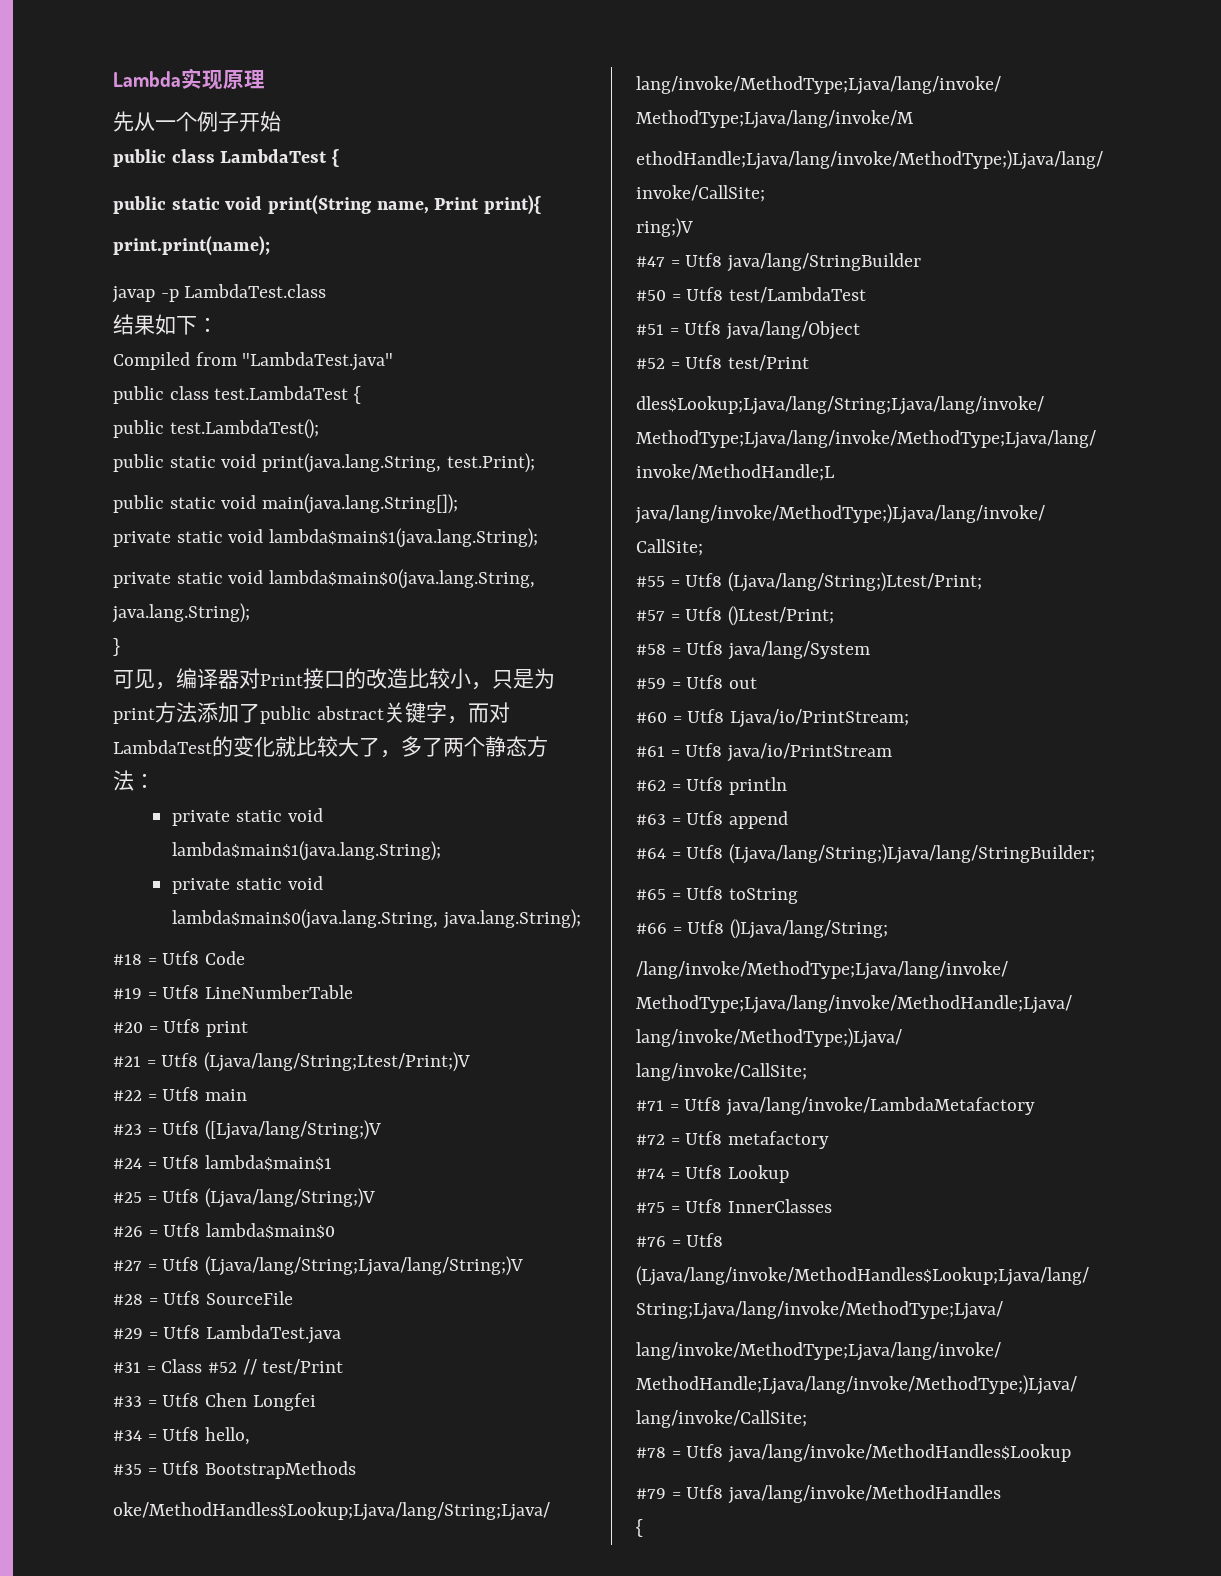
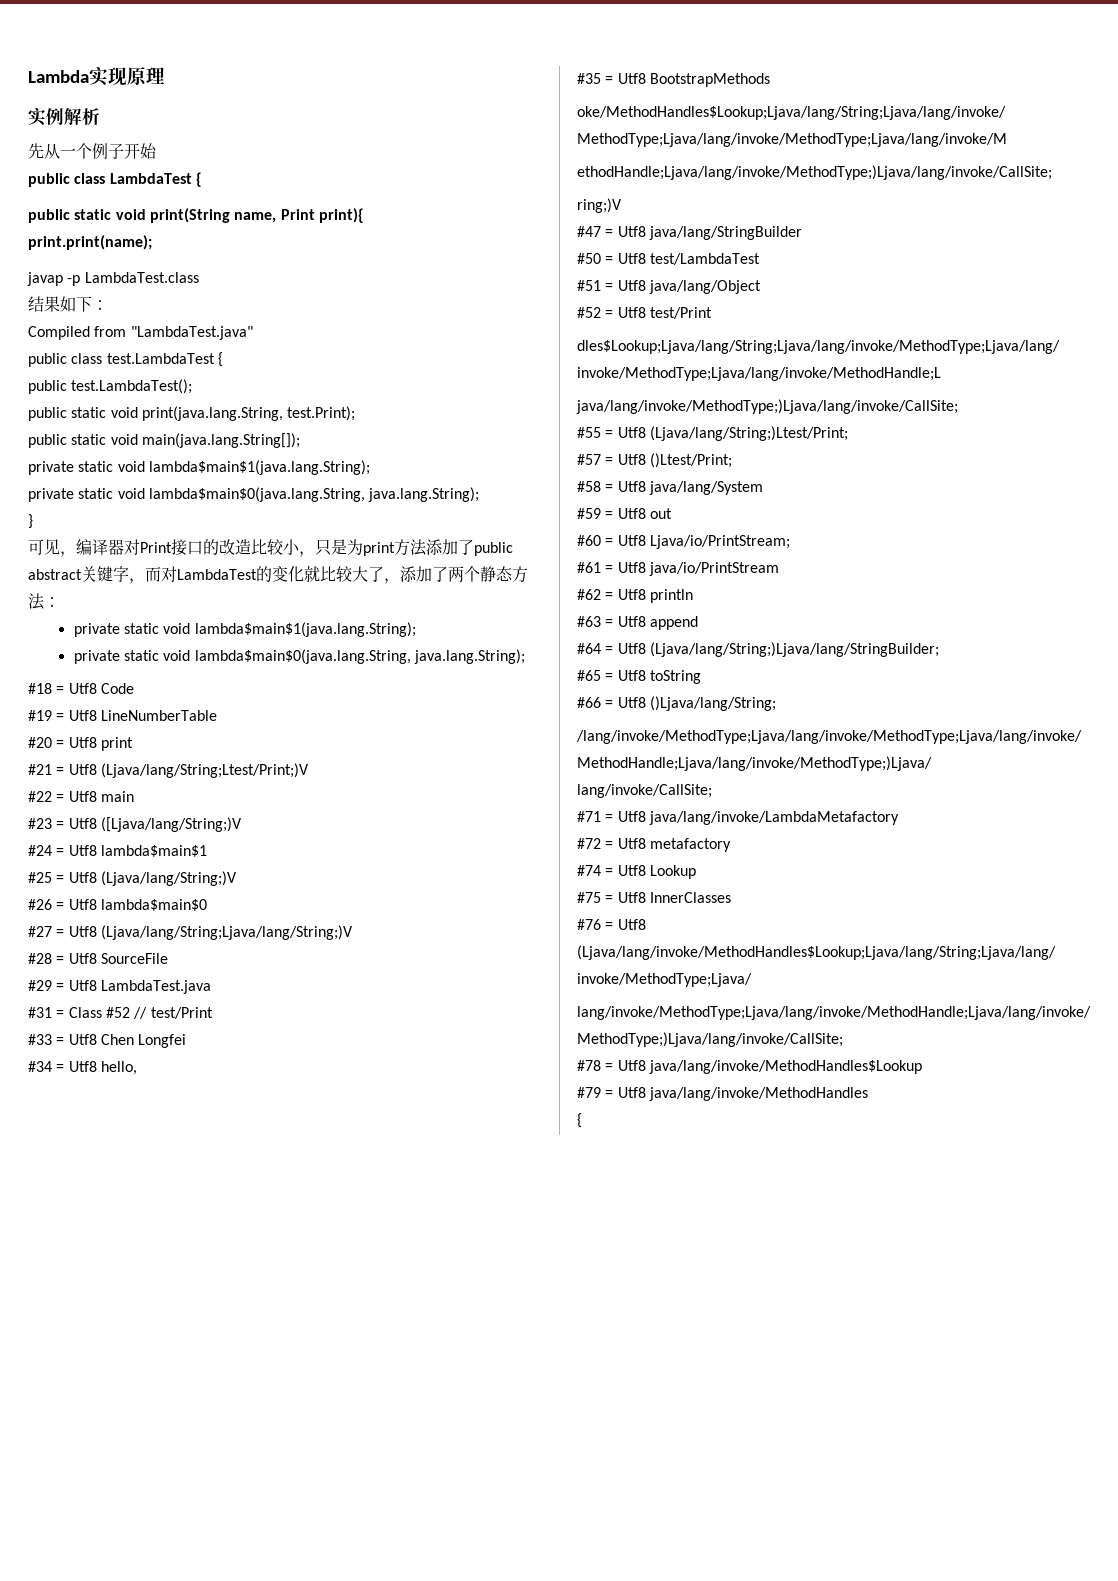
+ 实例解析
- 可见，编译器对Print接口的改造比较小，只是为print方法添加了public abstract关键字，而对LambdaTest的变化就比较大了，多了两个静态方法：
+ 可见，编译器对Print接口的改造比较小，只是为print方法添加了public abstract关键字，而对LambdaTest的变化就比较大了，添加了两个静态方法：

